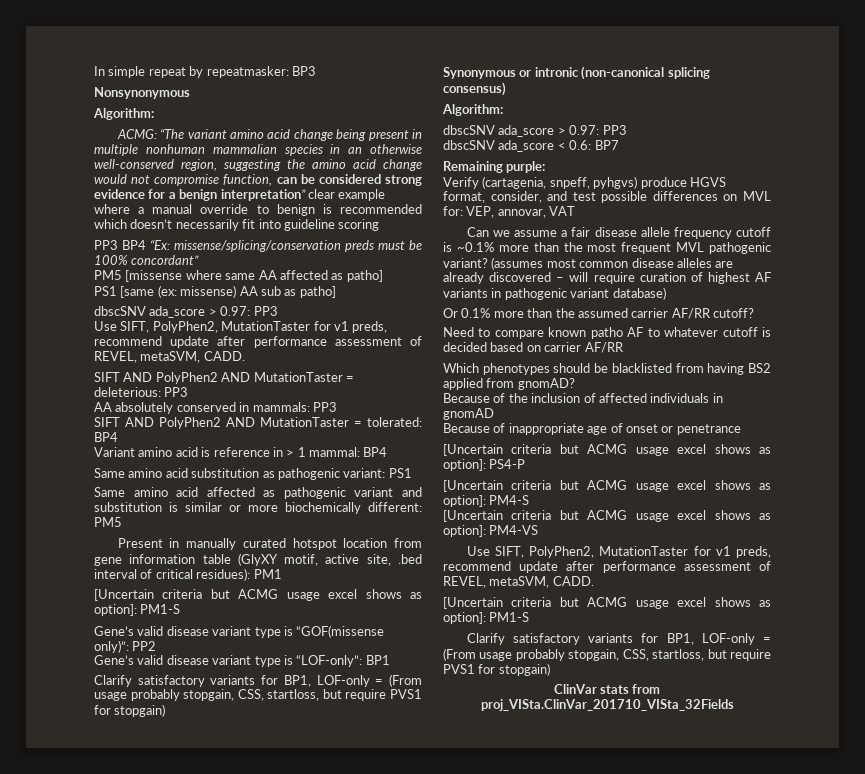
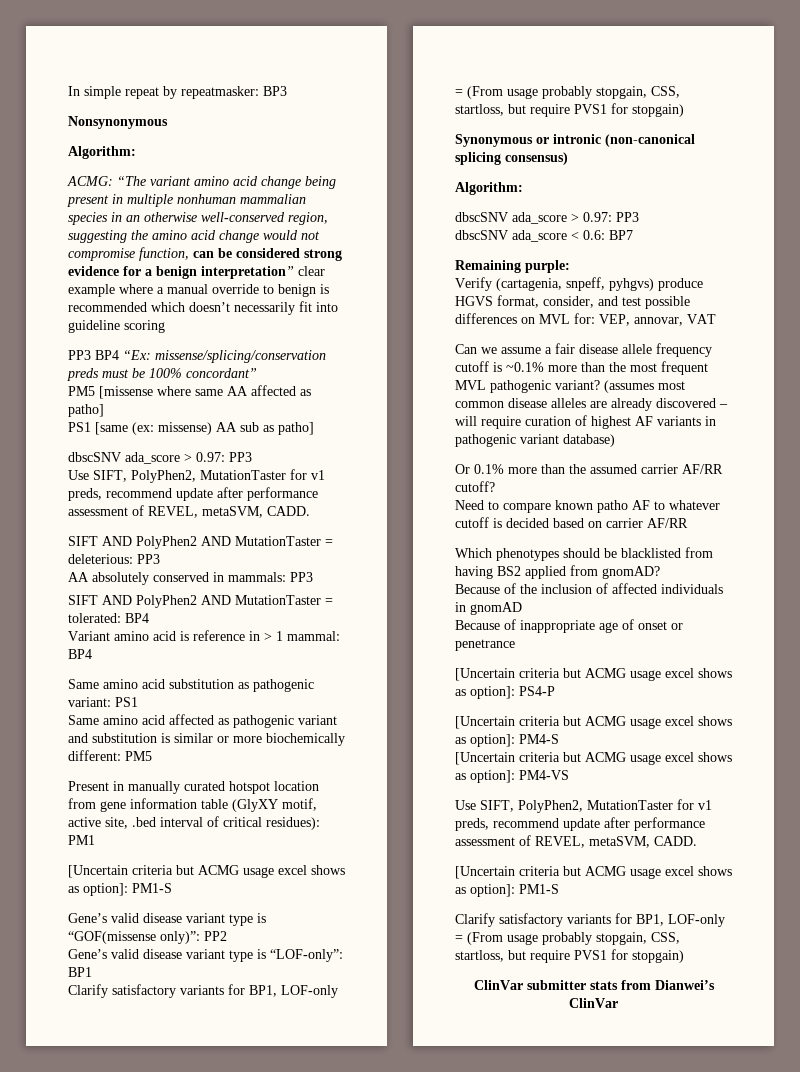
- ClinVar stats from proj_VISta.ClinVar_201710_VISta_32Fields
+ ClinVar submitter stats from Dianwei’s ClinVar

